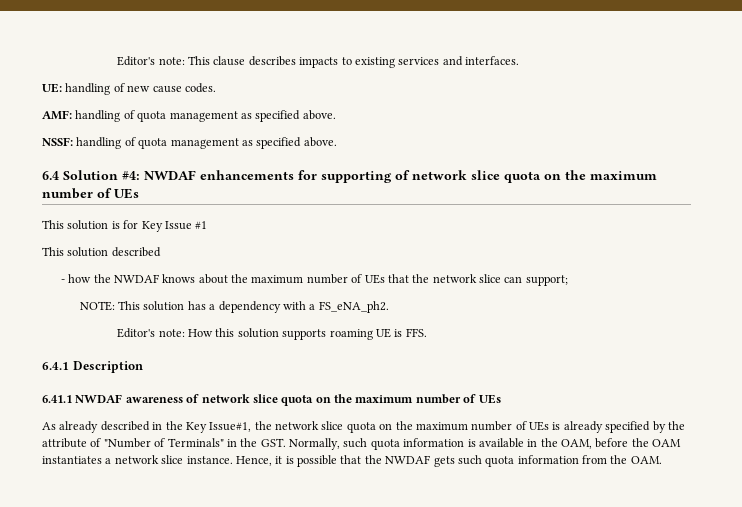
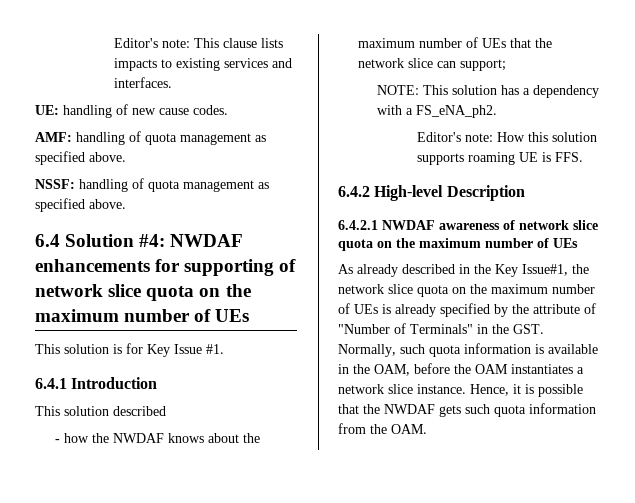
- Editor's note: This clause describes impacts to existing services and interfaces.
+ Editor's note: This clause lists impacts to existing services and interfaces.
- This solution is for Key Issue #1
+ This solution is for Key Issue #1.
+ 6.4.1 Introduction
- 6.4.1 Description
+ 6.4.2 High-level Description
- 6.41.1 NWDAF awareness of network slice quota on the maximum number of UEs
+ 6.4.2.1 NWDAF awareness of network slice quota on the maximum number of UEs

